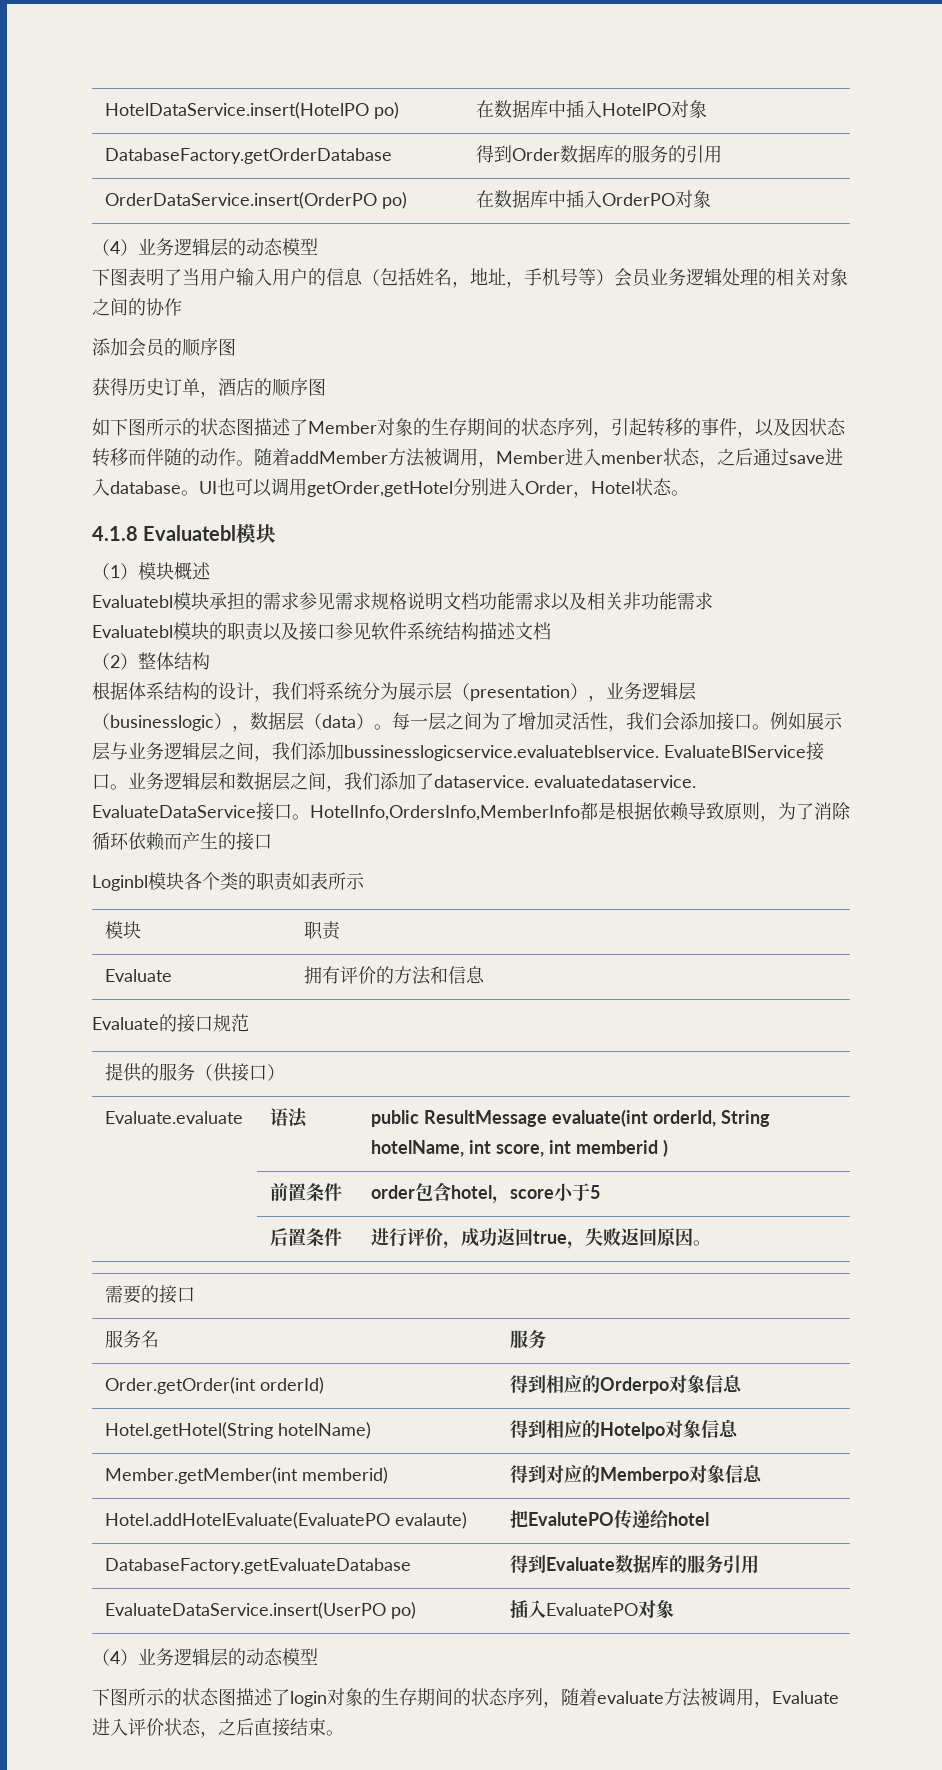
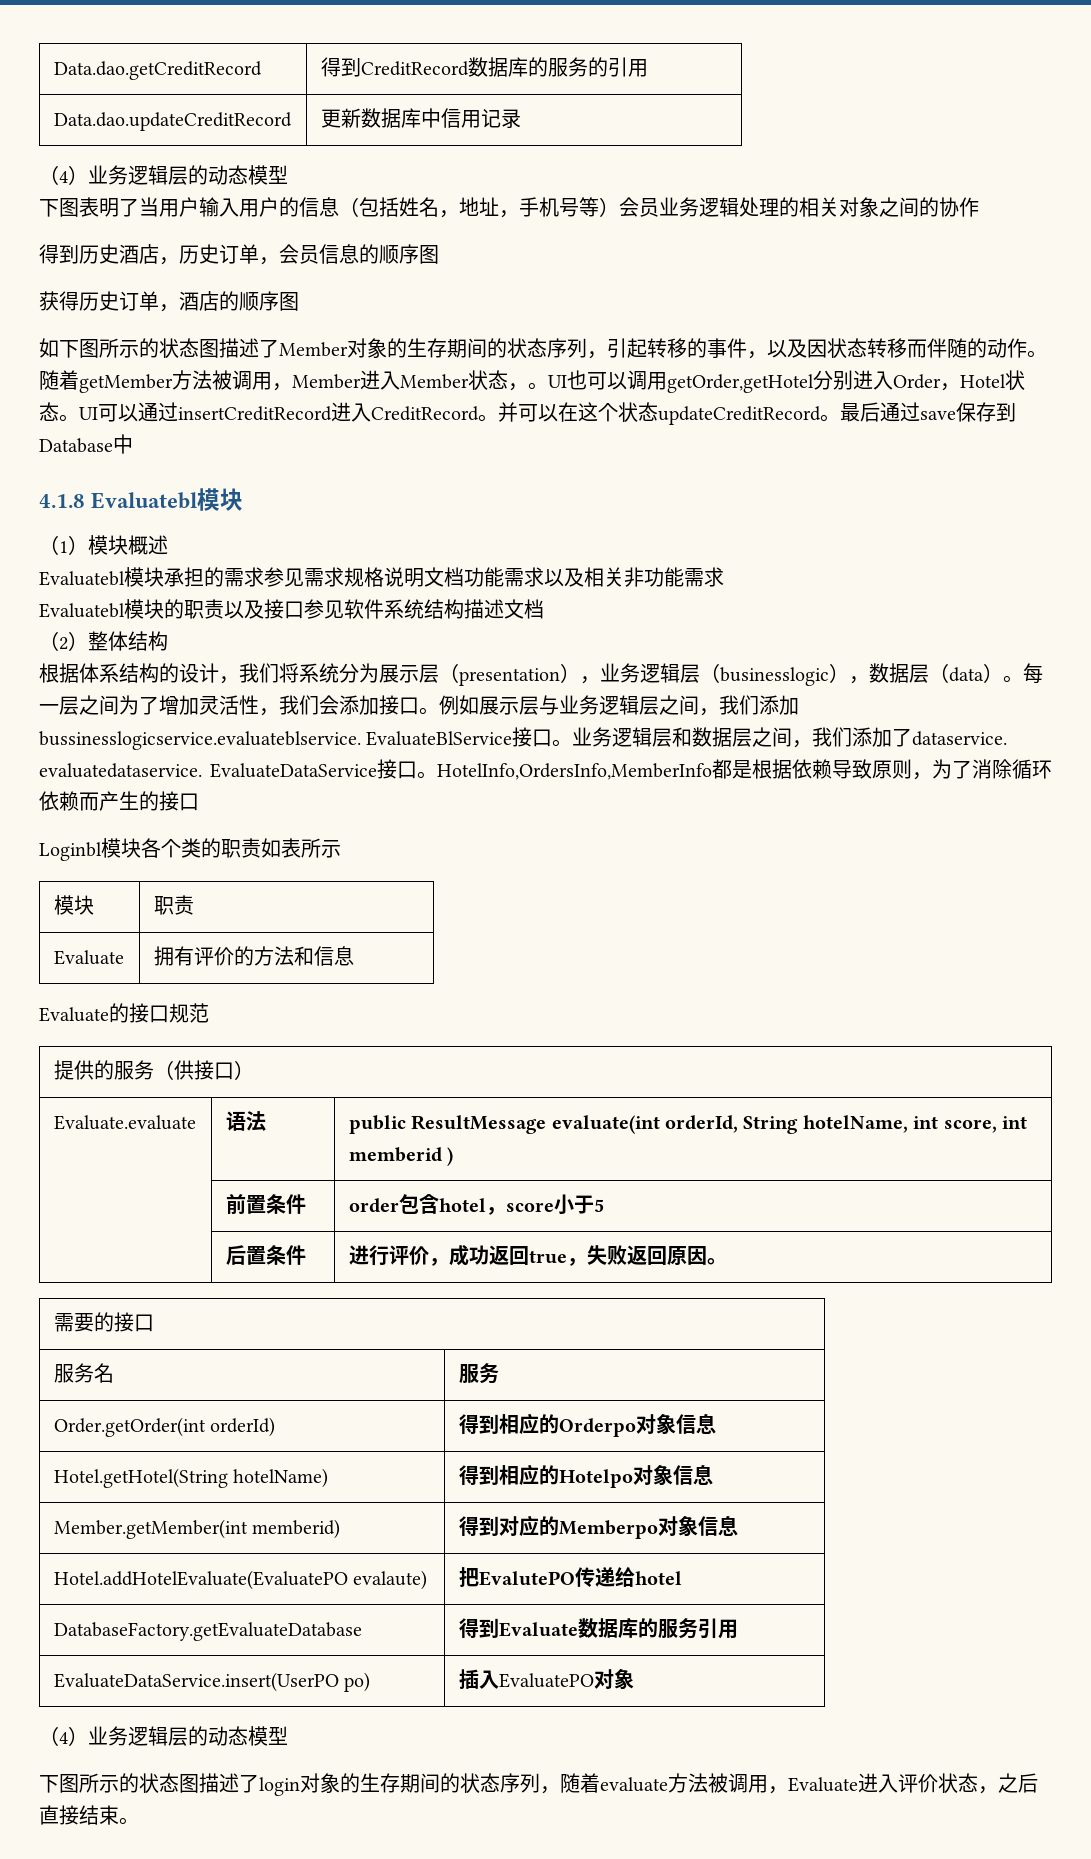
- HotelDataService.insert(HotelPO po) | 在数据库中插入HotelPO对象
- DatabaseFactory.getOrderDatabase | 得到Order数据库的服务的引用
+ Data.dao.getCreditRecord | 得到CreditRecord数据库的服务的引用
- OrderDataService.insert(OrderPO po) | 在数据库中插入OrderPO对象
+ Data.dao.updateCreditRecord | 更新数据库中信用记录
- 添加会员的顺序图
+ 得到历史酒店，历史订单，会员信息的顺序图
- 随着addMember方法被调用，Member进入menber状态，之后通过save进入database。
+ 随着getMember方法被调用，Member进入Member状态，。
+ UI可以通过insertCreditRecord进入CreditRecord。并可以在这个状态updateCreditRecord。最后通过save保存到Database中

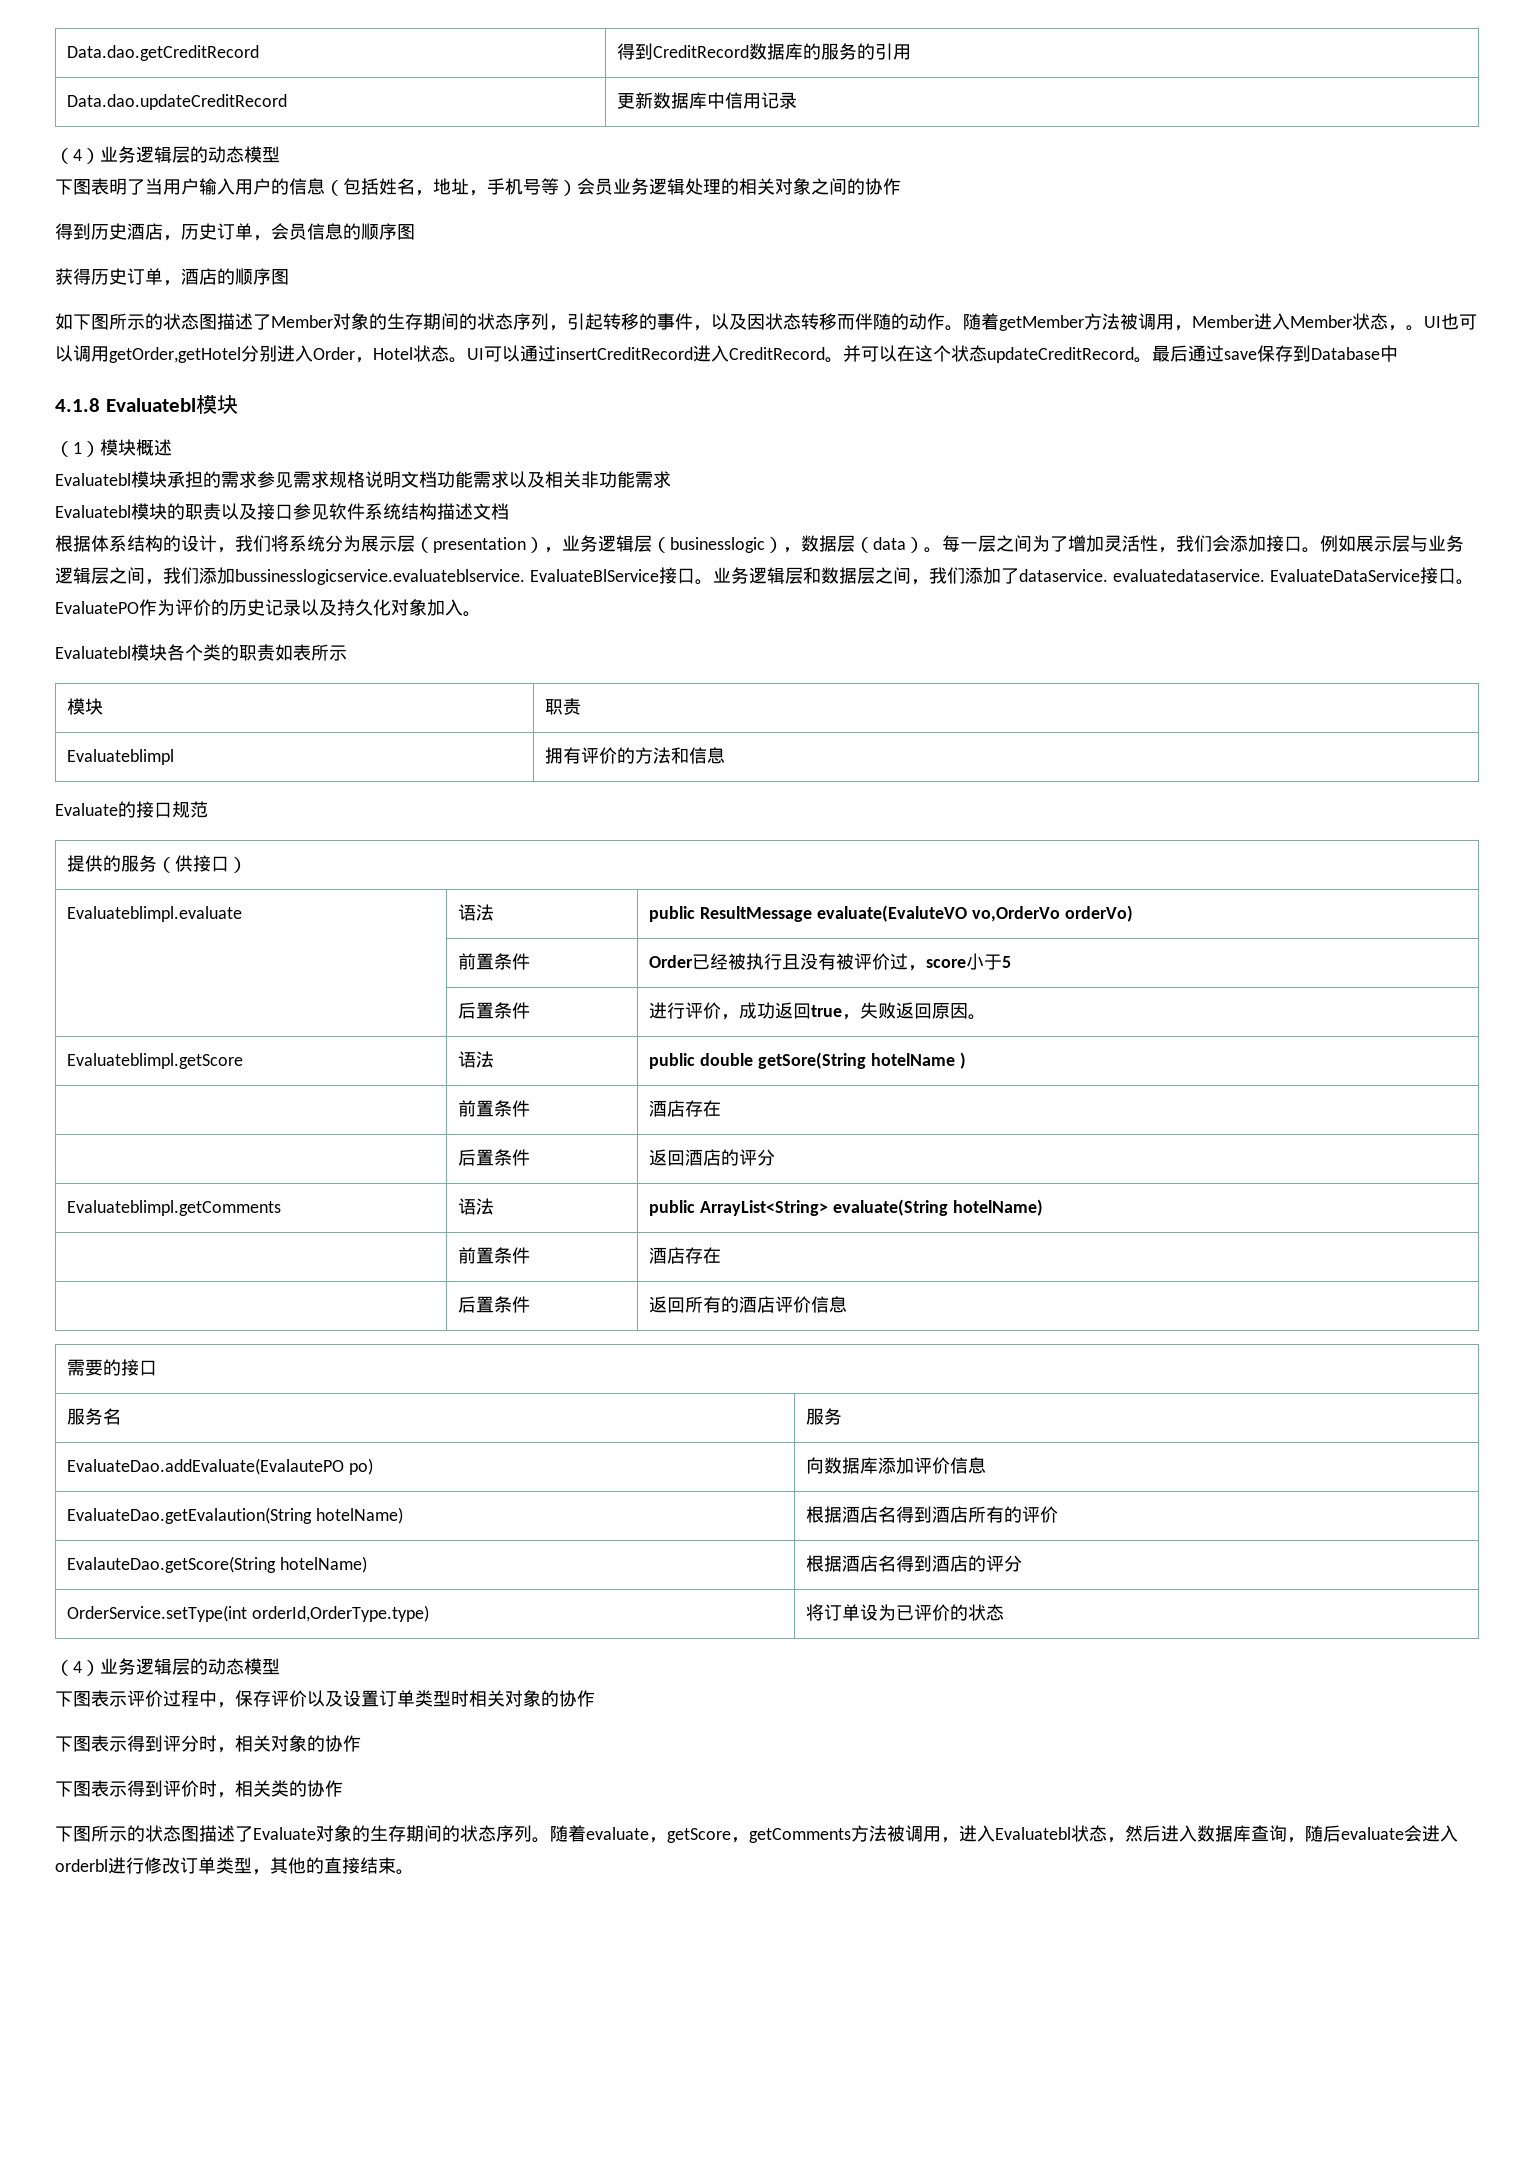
- （2）整体结构
- HotelInfo,OrdersInfo,MemberInfo都是根据依赖导致原则，为了消除循环依赖而产生的接口
- Loginbl模块各个类的职责如表所示
+ EvaluatePO作为评价的历史记录以及持久化对象加入。
+ Evaluatebl模块各个类的职责如表所示
- Evaluate | 拥有评价的方法和信息
+ Evaluateblimpl | 拥有评价的方法和信息
- Evaluate.evaluate | 语法 | public ResultMessage evaluate(int orderId, String hotelName, int score, int memberid )
- | 前置条件 | order包含hotel，score小于5
+ Evaluateblimpl.evaluate | 语法 | public ResultMessage evaluate(EvaluteVO vo,OrderVo orderVo)
+ | 前置条件 | Order已经被执行且没有被评价过，score小于5
+ Evaluateblimpl.getScore | 语法 | public double getSore(String hotelName )
+ | 前置条件 | 酒店存在
+ | 后置条件 | 返回酒店的评分
+ Evaluateblimpl.getComments | 语法 | public ArrayList<String> evaluate(String hotelName)
+ | 前置条件 | 酒店存在
+ | 后置条件 | 返回所有的酒店评价信息
- Order.getOrder(int orderId) | 得到相应的Orderpo对象信息
- Hotel.getHotel(String hotelName) | 得到相应的Hotelpo对象信息
- Member.getMember(int memberid) | 得到对应的Memberpo对象信息
- Hotel.addHotelEvaluate(EvaluatePO evalaute) | 把EvalutePO传递给hotel
- DatabaseFactory.getEvaluateDatabase | 得到Evaluate数据库的服务引用
- EvaluateDataService.insert(UserPO po) | 插入EvaluatePO对象
+ EvaluateDao.addEvaluate(EvalautePO po) | 向数据库添加评价信息
+ EvaluateDao.getEvalaution(String hotelName) | 根据酒店名得到酒店所有的评价
+ EvalauteDao.getScore(String hotelName) | 根据酒店名得到酒店的评分
+ OrderService.setType(int orderId,OrderType.type) | 将订单设为已评价的状态
  （4）业务逻辑层的动态模型
- 下图所示的状态图描述了login对象的生存期间的状态序列，随着evaluate方法被调用，Evaluate进入评价状态，之后直接结束。
+ 下图表示评价过程中，保存评价以及设置订单类型时相关对象的协作
+ 下图表示得到评分时，相关对象的协作
+ 下图表示得到评价时，相关类的协作
+ 下图所示的状态图描述了Evaluate对象的生存期间的状态序列。随着evaluate，getScore，getComments方法被调用，进入Evaluatebl状态，然后进入数据库查询，随后evaluate会进入orderbl进行修改订单类型，其他的直接结束。

